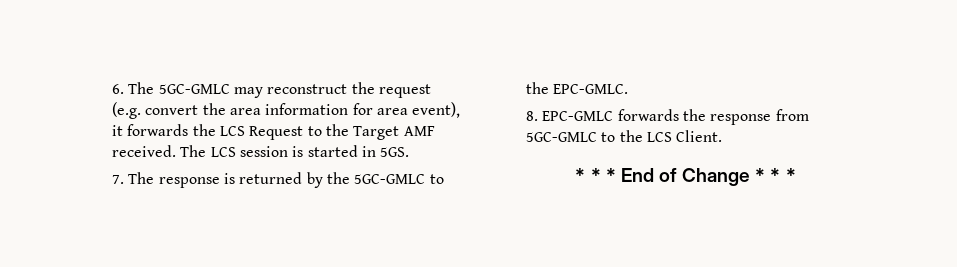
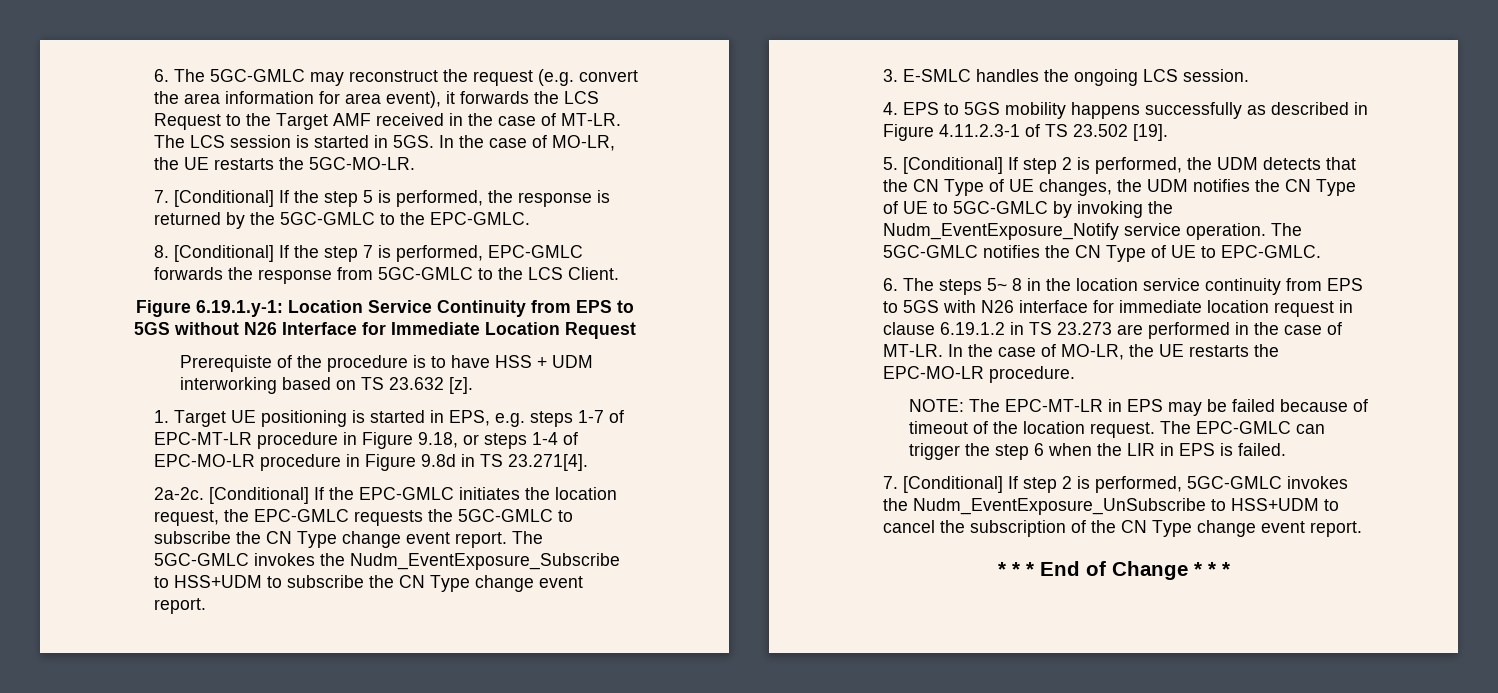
- 6. The 5GC-GMLC may reconstruct the request (e.g. convert the area information for area event), it forwards the LCS Request to the Target AMF received.
+ 6. The 5GC-GMLC may reconstruct the request (e.g. convert the area information for area event), it forwards the LCS Request to the Target AMF received in the case of MT-LR.
- The LCS session is started in 5GS.
- 7. The response is returned by the 5GC-GMLC to the EPC-GMLC.
+ The LCS session is started in 5GS. In the case of MO-LR, the UE restarts the 5GC-MO-LR.
+ 7. [Conditional] If the step 5 is performed, the response is returned by the 5GC-GMLC to the EPC-GMLC.
- 8. EPC-GMLC forwards the response from 5GC-GMLC to the LCS Client.
+ 8. [Conditional] If the step 7 is performed, EPC-GMLC forwards the response from 5GC-GMLC to the LCS Client.
+ Figure 6.19.1.y-1: Location Service Continuity from EPS to 5GS without N26 Interface for Immediate Location Request
+ Prerequiste of the procedure is to have HSS + UDM interworking based on TS 23.632 [z].
+ 1. Target UE positioning is started in EPS, e.g. steps 1-7 of EPC-MT-LR procedure in Figure 9.18, or steps 1-4 of EPC-MO-LR procedure in Figure 9.8d in TS 23.271[4].
+ 2a-2c. [Conditional] If the EPC-GMLC initiates the location request, the EPC-GMLC requests the 5GC-GMLC to subscribe the CN Type change event report. The 5GC-GMLC invokes the Nudm_EventExposure_Subscribe to HSS+UDM to subscribe the CN Type change event report.
+ 3. E-SMLC handles the ongoing LCS session.
+ 4. EPS to 5GS mobility happens successfully as described in Figure 4.11.2.3-1 of TS 23.502 [19].
+ 5. [Conditional] If step 2 is performed, the UDM detects that the CN Type of UE changes, the UDM notifies the CN Type of UE to 5GC-GMLC by invoking the Nudm_EventExposure_Notify service operation. The 5GC-GMLC notifies the CN Type of UE to EPC-GMLC.
+ 6. The steps 5~ 8 in the location service continuity from EPS to 5GS with N26 interface for immediate location request in clause 6.19.1.2 in TS 23.273 are performed in the case of MT-LR. In the case of MO-LR, the UE restarts the EPC-MO-LR procedure.
+ NOTE: The EPC-MT-LR in EPS may be failed because of timeout of the location request. The EPC-GMLC can trigger the step 6 when the LIR in EPS is failed.
+ 7. [Conditional] If step 2 is performed, 5GC-GMLC invokes the Nudm_EventExposure_UnSubscribe to HSS+UDM to cancel the subscription of the CN Type change event report.

